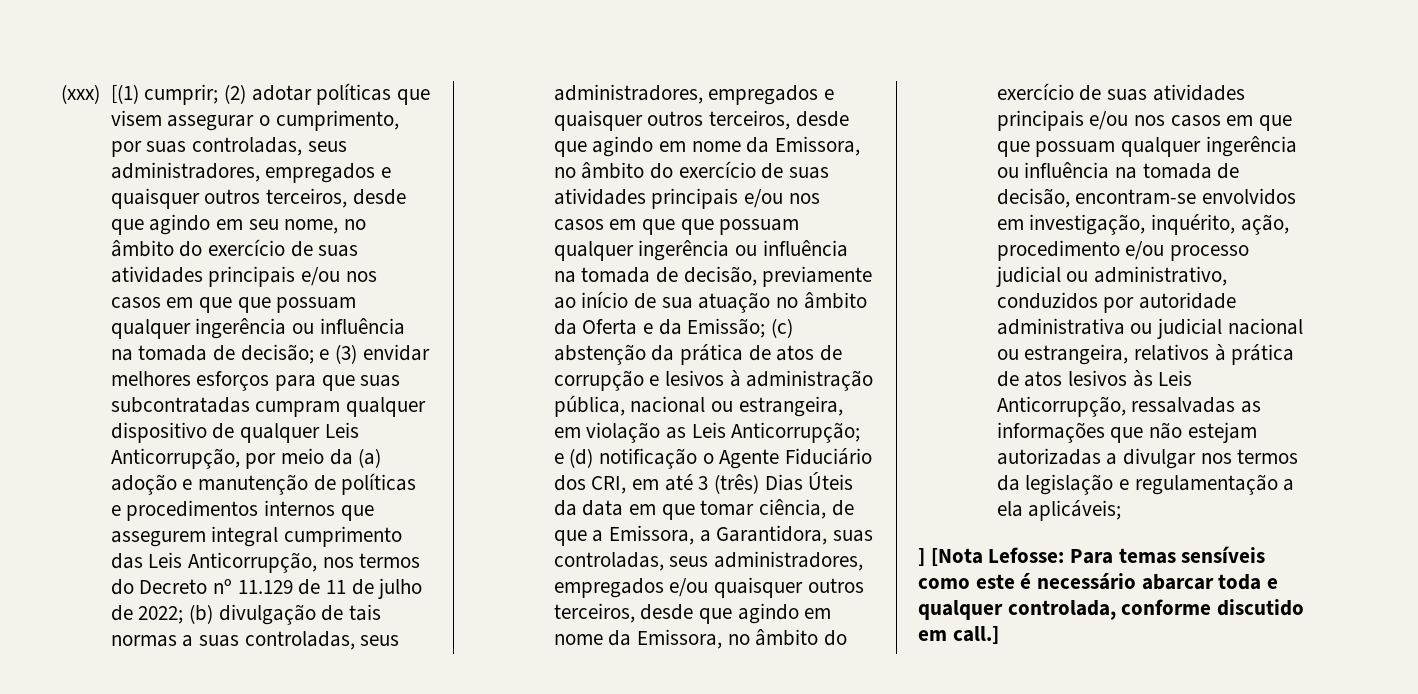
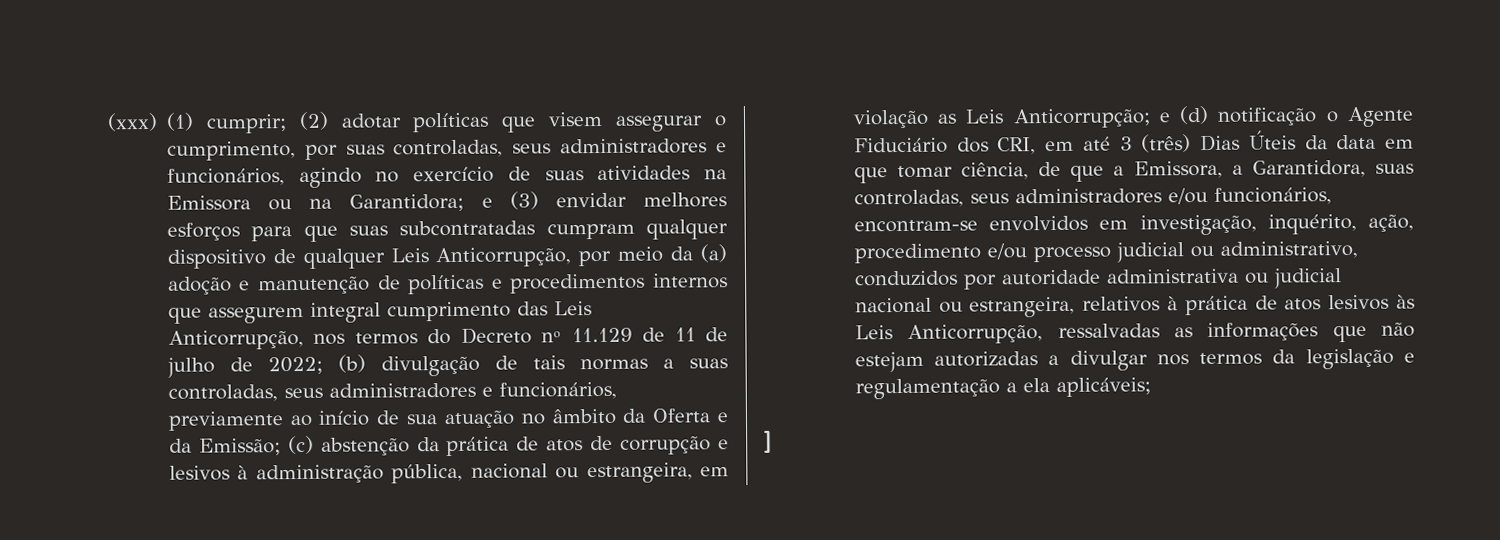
- (xxx) [(1) cumprir;
+ (xxx) (1) cumprir;
- (2) adotar políticas que visem assegurar o cumprimento, por suas controladas, seus administradores, empregados e quaisquer outros terceiros, desde que agindo em seu nome, no âmbito do exercício de suas atividades principais e/ou nos casos em que que possuam qualquer ingerência ou influência na tomada de decisão;
+ (2) adotar políticas que visem assegurar o cumprimento, por suas controladas, seus administradores e funcionários, agindo no exercício de suas atividades na Emissora ou na Garantidora;
- (b) divulgação de tais normas a suas controladas, seus administradores, empregados e quaisquer outros terceiros, desde que agindo em nome da Emissora, no âmbito do exercício de suas atividades principais e/ou nos casos em que que possuam qualquer ingerência ou influência na tomada de decisão, previamente ao início de sua atuação no âmbito da Oferta e da Emissão;
+ (b) divulgação de tais normas a suas controladas, seus administradores e funcionários, previamente ao início de sua atuação no âmbito da Oferta e da Emissão;
- e (d) notificação o Agente Fiduciário dos CRI, em até 3 (três) Dias Úteis da data em que tomar ciência, de que a Emissora, a Garantidora, suas controladas, seus administradores, empregados e/ou quaisquer outros terceiros, desde que agindo em nome da Emissora, no âmbito do exercício de suas atividades principais e/ou nos casos em que que possuam qualquer ingerência ou influência na tomada de decisão, encontram-se envolvidos em investigação, inquérito, ação, procedimento e/ou processo judicial ou administrativo, conduzidos por autoridade administrativa ou judicial nacional ou estrangeira, relativos à prática de atos lesivos às Leis Anticorrupção, ressalvadas as informações que não estejam autorizadas a divulgar nos termos da legislação e regulamentação a ela aplicáveis;
+ e (d) notificação o Agente Fiduciário dos CRI, em até 3 (três) Dias Úteis da data em que tomar ciência, de que a Emissora, a Garantidora, suas controladas, seus administradores e/ou funcionários, encontram-se envolvidos em investigação, inquérito, ação, procedimento e/ou processo judicial ou administrativo, conduzidos por autoridade administrativa ou judicial nacional ou estrangeira, relativos à prática de atos lesivos às Leis Anticorrupção, ressalvadas as informações que não estejam autorizadas a divulgar nos termos da legislação e regulamentação a ela aplicáveis;
- ] [Nota Lefosse: Para temas sensíveis como este é necessário abarcar toda e qualquer controlada, conforme discutido em call.]
+ ]

